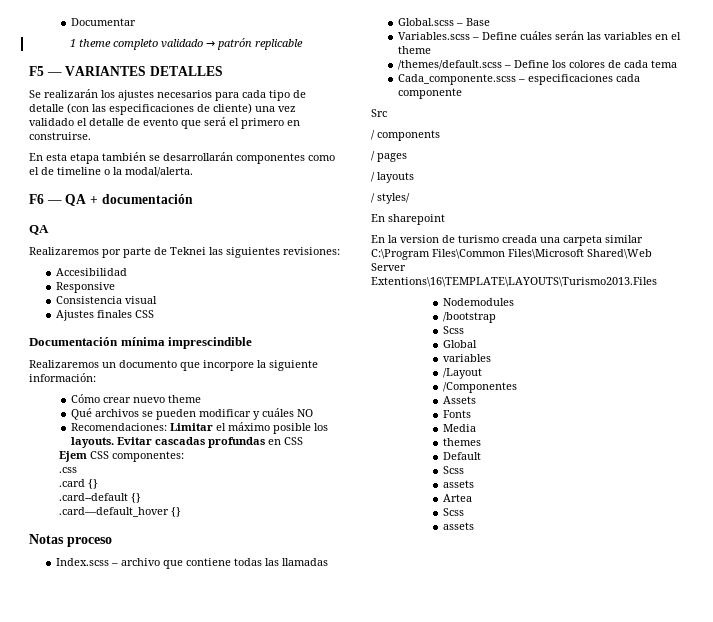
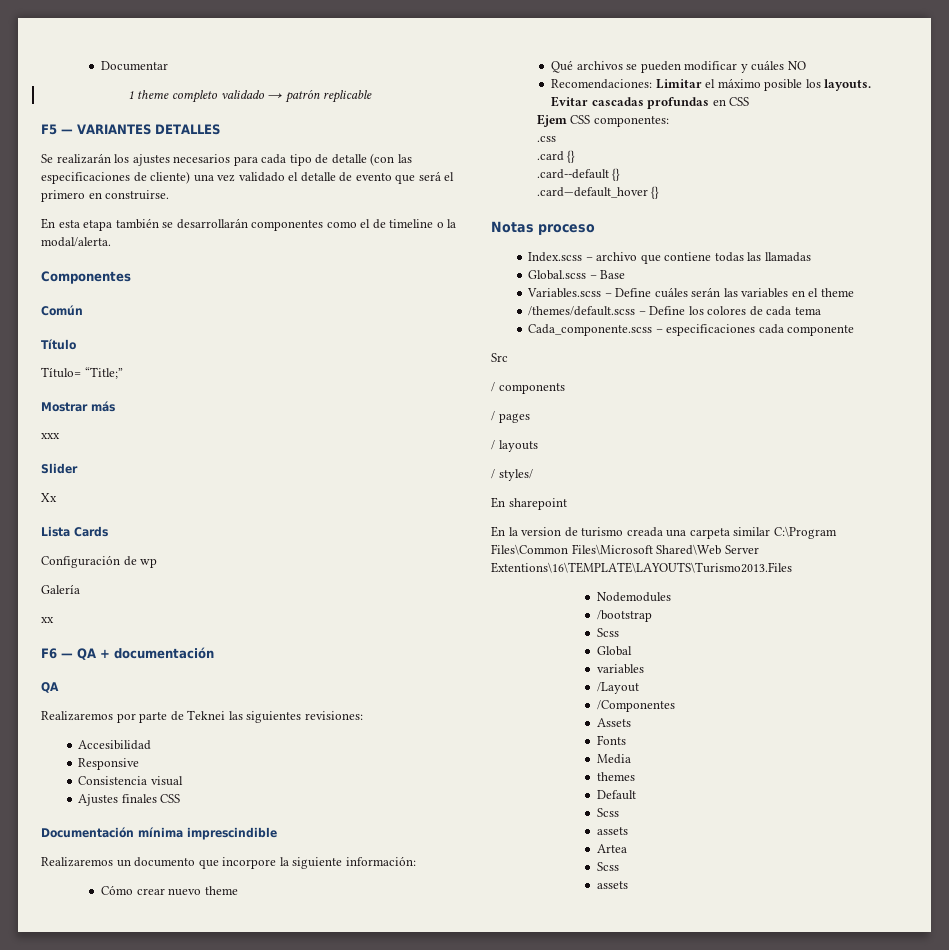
+ Componentes
+ Común
+ Título
+ Título= “Title;”
+ Mostrar más
+ xxx
+ Slider
+ Xx
+ Lista Cards
+ Configuración de wp
+ Galería
+ xx

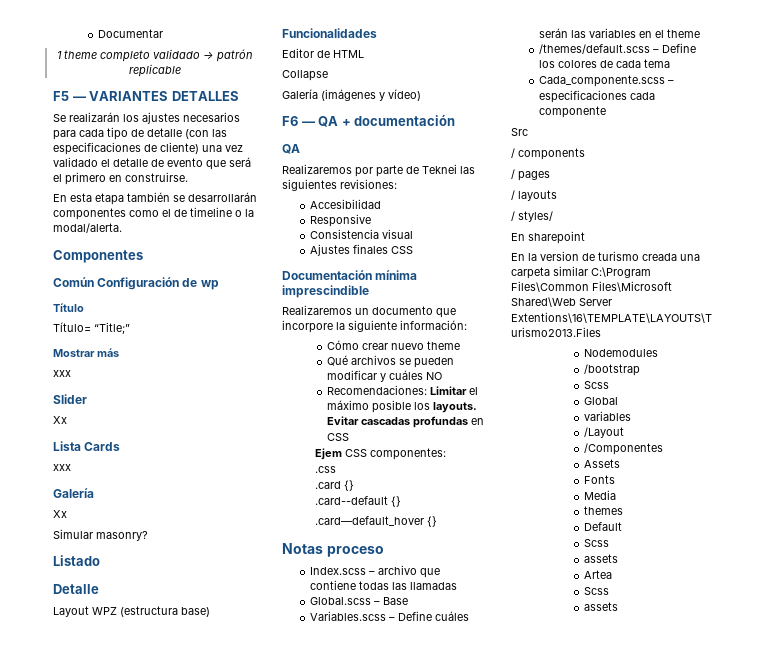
- Común
+ Común Configuración de wp
  Lista Cards
- Configuración de wp
+ xxx
  Galería
- xx
+ Xx
+ Simular masonry?
+ Listado
+ Detalle
+ Layout WPZ (estructura base)
+ Funcionalidades
+ Editor de HTML
+ Collapse
+ Galería (imágenes y vídeo)

